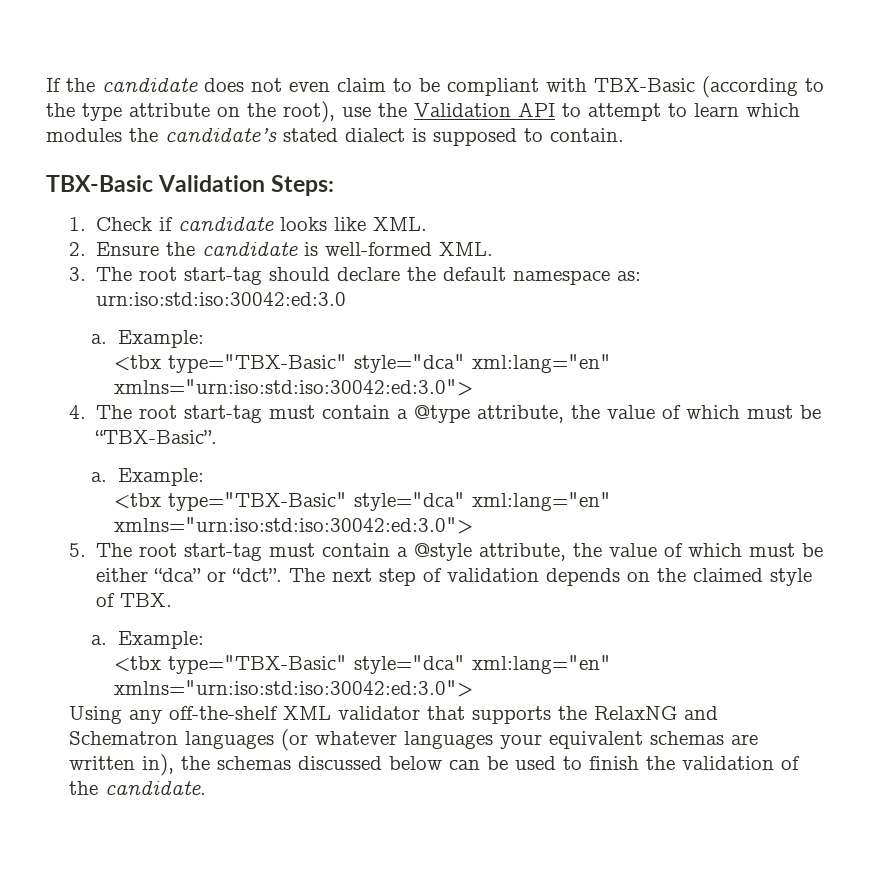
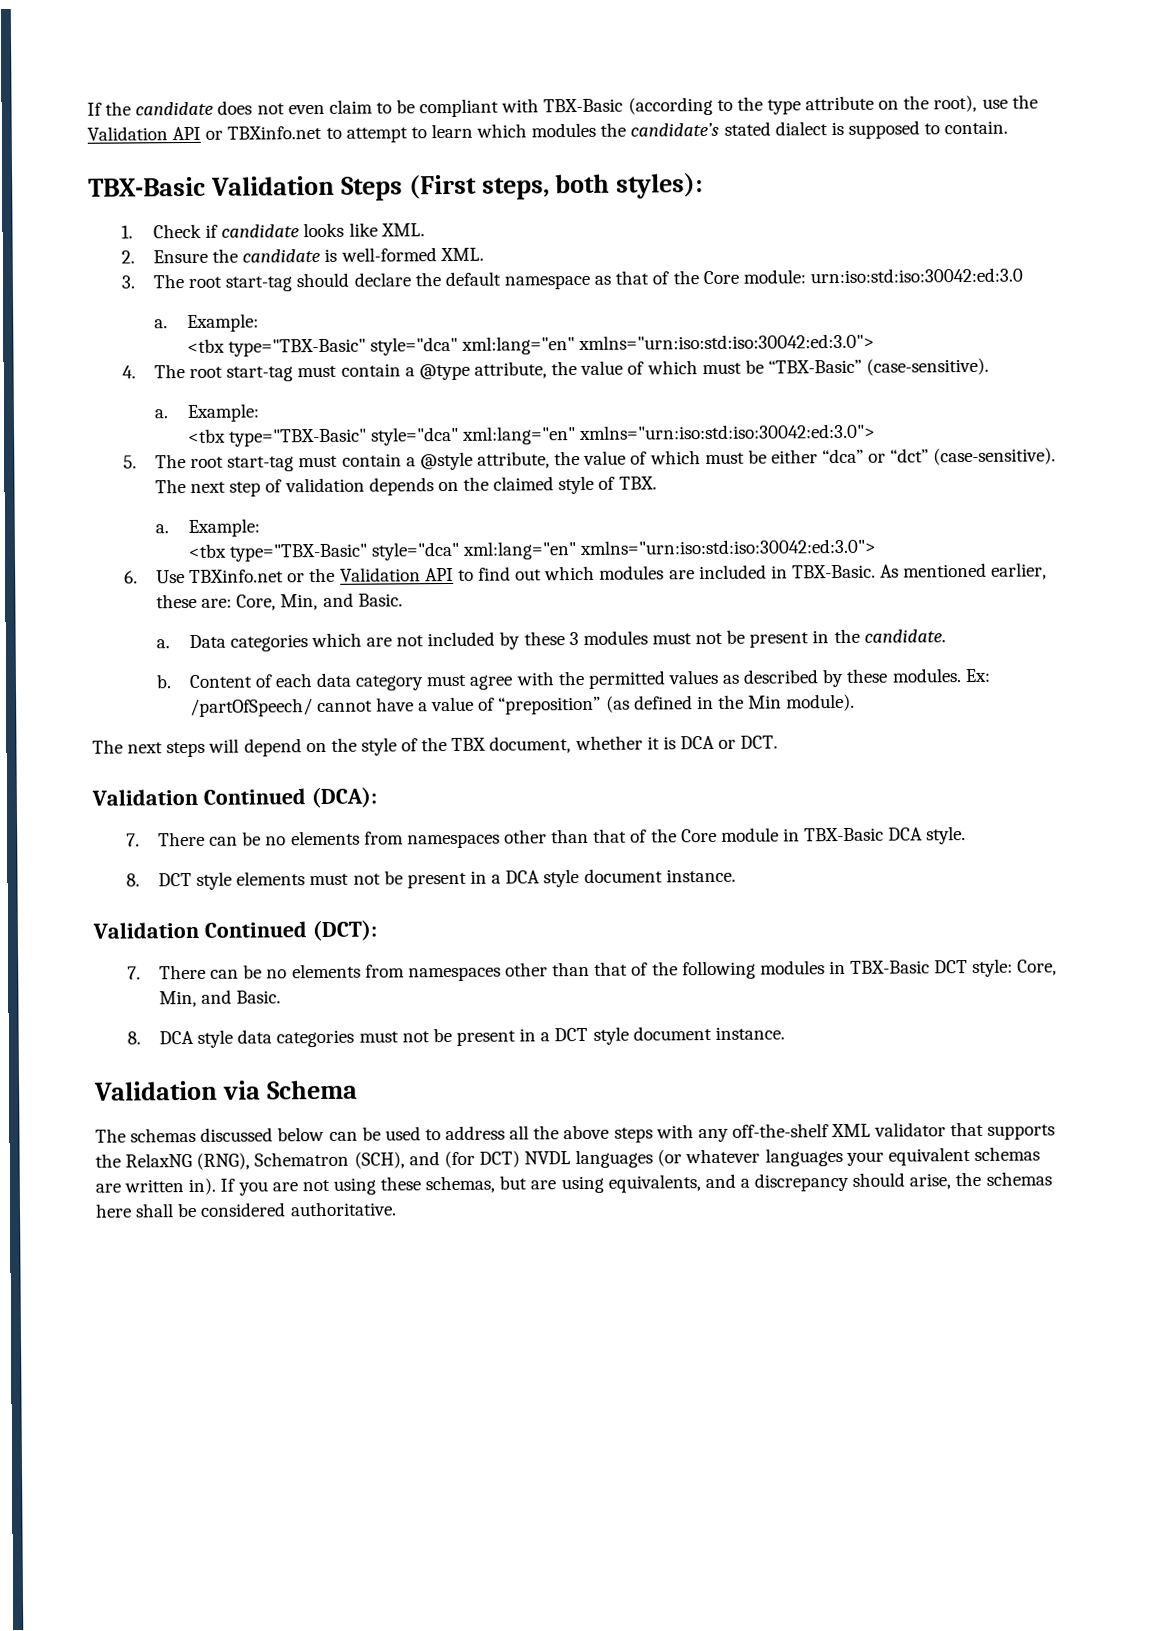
- If the candidate does not even claim to be compliant with TBX-Basic (according to the type attribute on the root), use the Validation API to attempt to learn which modules the candidate’s stated dialect is supposed to contain.
+ If the candidate does not even claim to be compliant with TBX-Basic (according to the type attribute on the root), use the Validation API or TBXinfo.net to attempt to learn which modules the candidate’s stated dialect is supposed to contain.
- TBX-Basic Validation Steps:
+ TBX-Basic Validation Steps (First steps, both styles):
- 3. The root start-tag should declare the default namespace as: urn:iso:std:iso:30042:ed:3.0
+ 3. The root start-tag should declare the default namespace as that of the Core module: urn:iso:std:iso:30042:ed:3.0
- 4. The root start-tag must contain a @type attribute, the value of which must be “TBX-Basic”.
+ 4. The root start-tag must contain a @type attribute, the value of which must be “TBX-Basic” (case-sensitive).
- 5. The root start-tag must contain a @style attribute, the value of which must be either “dca” or “dct”.
+ 5. The root start-tag must contain a @style attribute, the value of which must be either “dca” or “dct” (case-sensitive).
- Using any off-the-shelf XML validator that supports the RelaxNG and Schematron languages (or whatever languages your equivalent schemas are written in), the schemas discussed below can be used to finish the validation of the candidate.
+ 6. Use TBXinfo.net or the Validation API to find out which modules are included in TBX-Basic. As mentioned earlier, these are: Core, Min, and Basic.
+ a. Data categories which are not included by these 3 modules must not be present in the candidate.
+ b. Content of each data category must agree with the permitted values as described by these modules. Ex: /partOfSpeech/ cannot have a value of “preposition” (as defined in the Min module).
+ The next steps will depend on the style of the TBX document, whether it is DCA or DCT.
+ Validation Continued (DCA):
+ 7. There can be no elements from namespaces other than that of the Core module in TBX-Basic DCA style.
+ 8. DCT style elements must not be present in a DCA style document instance.
+ Validation Continued (DCT):
+ 7. There can be no elements from namespaces other than that of the following modules in TBX-Basic DCT style: Core, Min, and Basic.
+ 8. DCA style data categories must not be present in a DCT style document instance.
+ Validation via Schema
+ The schemas discussed below can be used to address all the above steps with any off-the-shelf XML validator that supports the RelaxNG (RNG), Schematron (SCH), and (for DCT) NVDL languages (or whatever languages your equivalent schemas are written in). If you are not using these schemas, but are using equivalents, and a discrepancy should arise, the schemas here shall be considered authoritative.

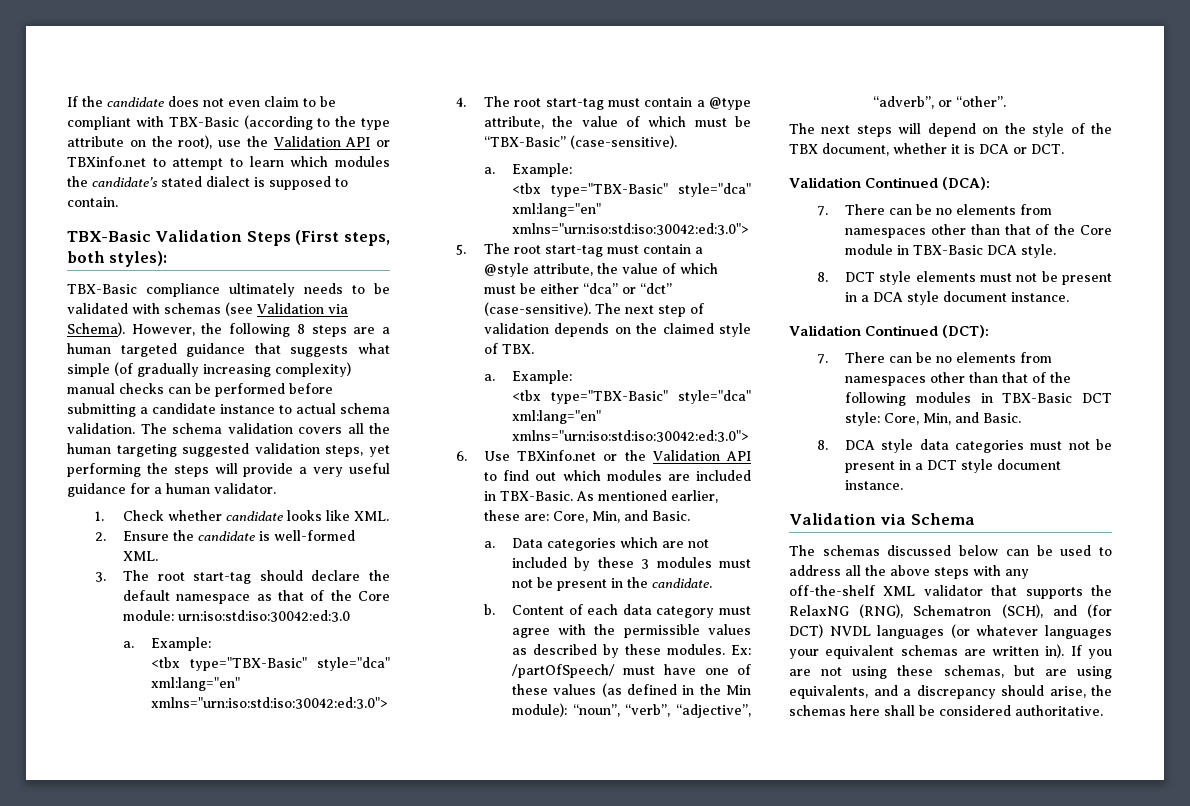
+ TBX-Basic compliance ultimately needs to be validated with schemas (see Validation via Schema). However, the following 8 steps are a human targeted guidance that suggests what simple (of gradually increasing complexity) manual checks can be performed before submitting a candidate instance to actual schema validation. The schema validation covers all the human targeting suggested validation steps, yet performing the steps will provide a very useful guidance for a human validator.
- 1. Check if candidate looks like XML.
+ 1. Check whether candidate looks like XML.
- Content of each data category must agree with the permitted values as described by these modules.
+ Content of each data category must agree with the permissible values as described by these modules.
- Ex: /partOfSpeech/ cannot have a value of “preposition” (as defined in the Min module).
+ Ex: /partOfSpeech/ must have one of these values (as defined in the Min module): “noun”, “verb”, “adjective”, “adverb”, or “other”.

